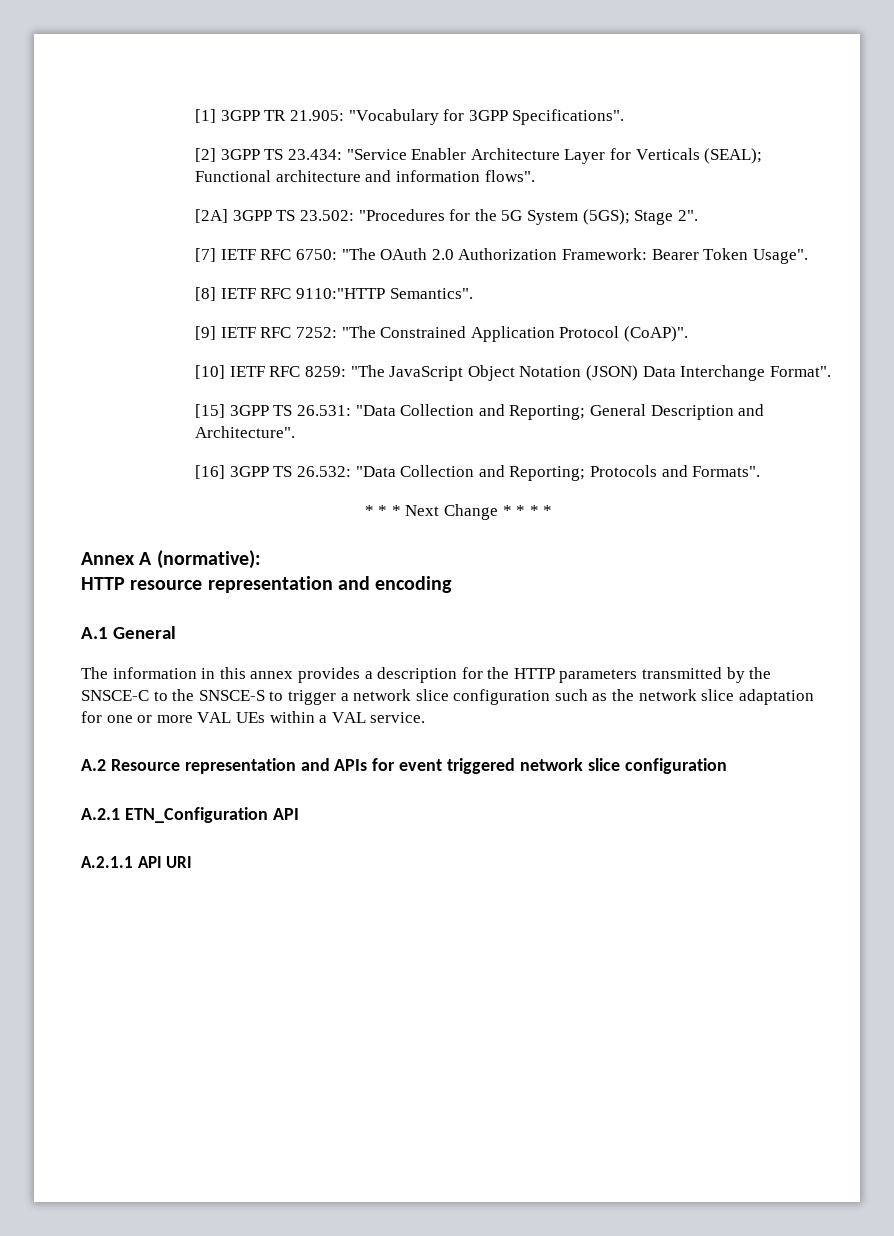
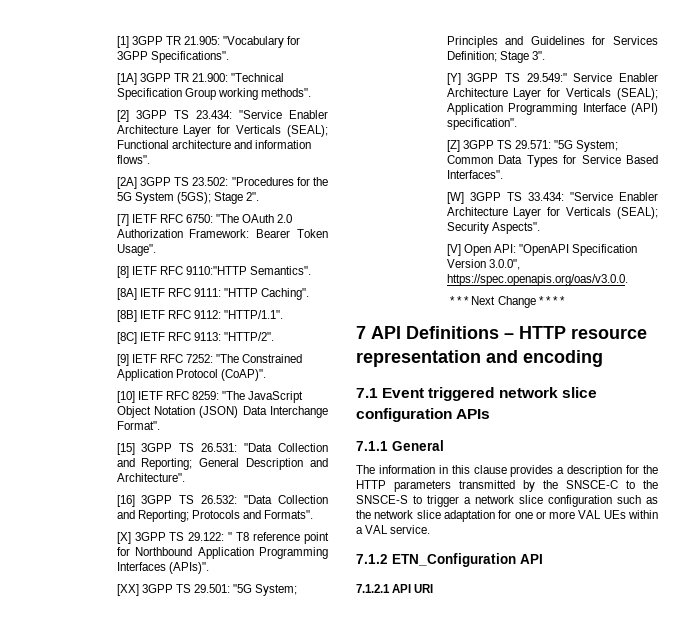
+ [1A] 3GPP TR 21.900: "Technical Specification Group working methods".
+ [8A] IETF RFC 9111: "HTTP Caching".
+ [8B] IETF RFC 9112: "HTTP/1.1".
+ [8C] IETF RFC 9113: "HTTP/2".
+ [X] 3GPP TS 29.122: " T8 reference point for Northbound Application Programming Interfaces (APIs)".
+ [XX] 3GPP TS 29.501: "5G System; Principles and Guidelines for Services Definition; Stage 3".
+ [Y] 3GPP TS 29.549:" Service Enabler Architecture Layer for Verticals (SEAL); Application Programming Interface (API) specification".
+ [Z] 3GPP TS 29.571: "5G System; Common Data Types for Service Based Interfaces".
+ [W] 3GPP TS 33.434: "Service Enabler Architecture Layer for Verticals (SEAL); Security Aspects".
+ [V] Open API: "OpenAPI Specification Version 3.0.0", https://spec.openapis.org/oas/v3.0.0.
- Annex A (normative):
- HTTP resource representation and encoding
+ 7 API Definitions – HTTP resource representation and encoding
- A.1 General
+ 7.1 Event triggered network slice configuration APIs
+ 7.1.1 General
- The information in this annex provides a description for the HTTP parameters transmitted by the SNSCE-C to the SNSCE-S to trigger a network slice configuration such as the network slice adaptation for one or more VAL UEs within a VAL service.
+ The information in this clause provides a description for the HTTP parameters transmitted by the SNSCE-C to the SNSCE-S to trigger a network slice configuration such as the network slice adaptation for one or more VAL UEs within a VAL service.
- A.2 Resource representation and APIs for event triggered network slice configuration
- A.2.1 ETN_Configuration API
+ 7.1.2 ETN_Configuration API
- A.2.1.1 API URI
+ 7.1.2.1 API URI

